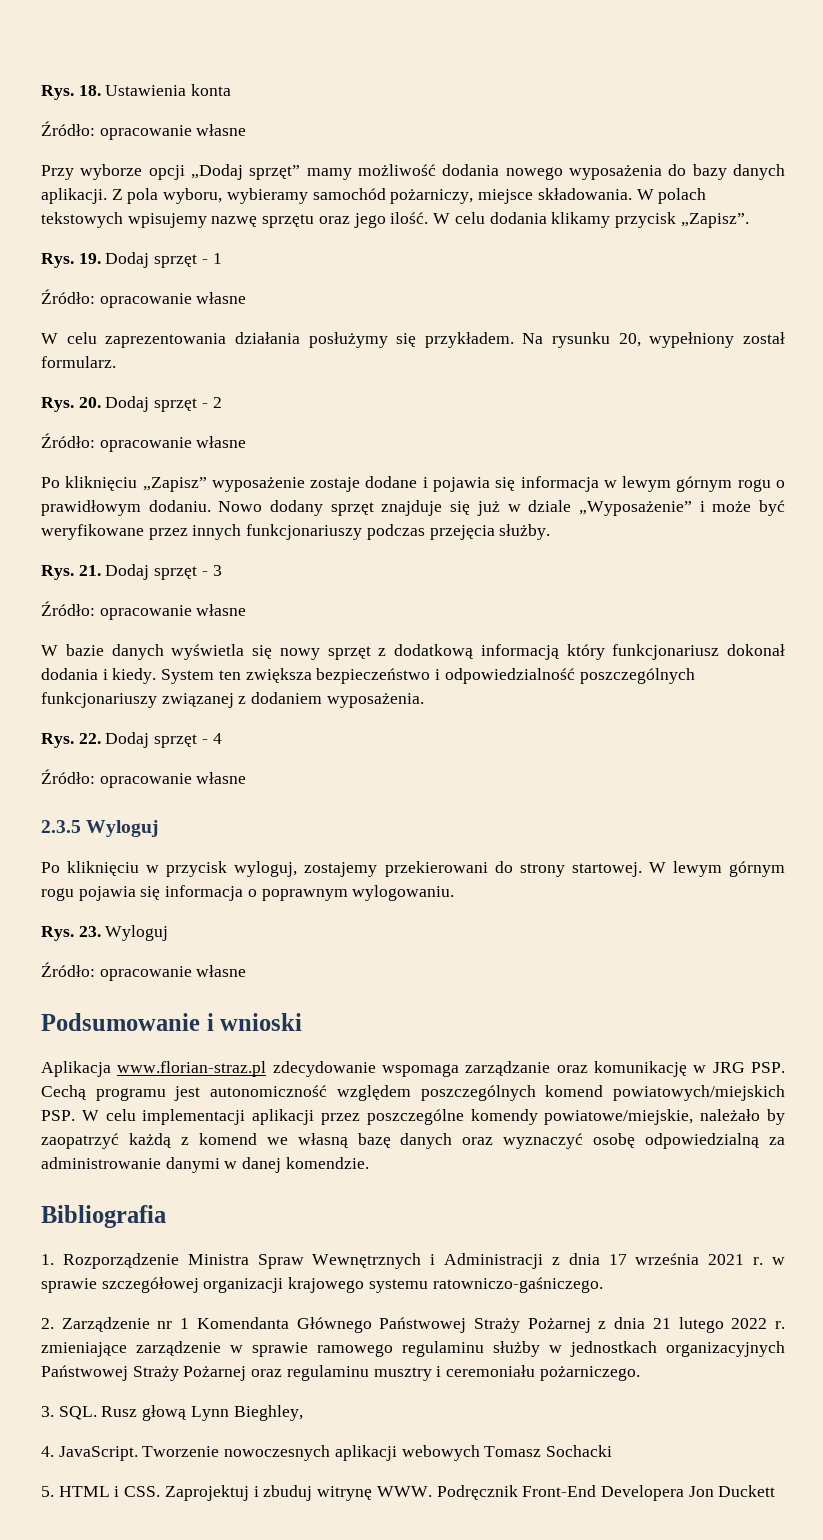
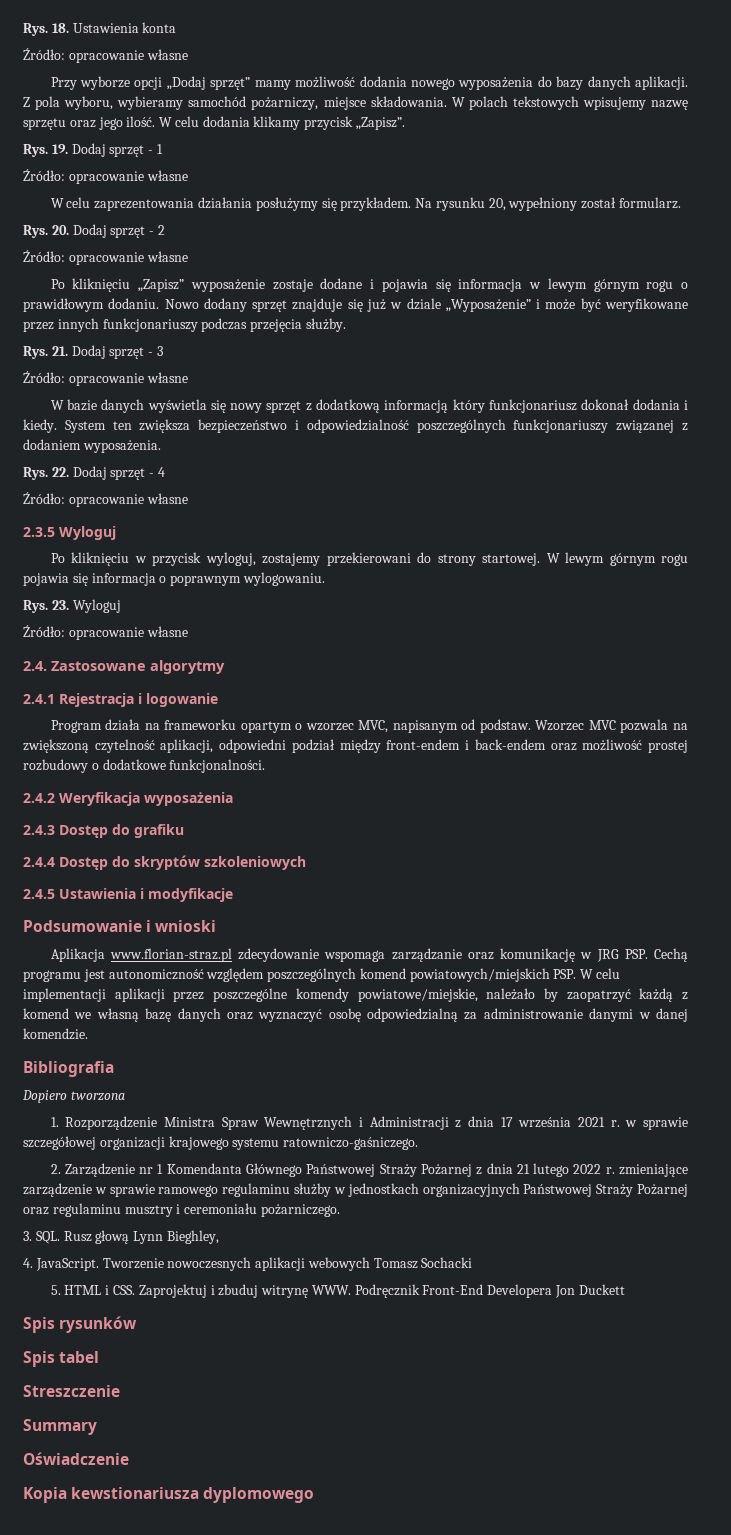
+ 2.4. Zastosowane algorytmy
+ 2.4.1 Rejestracja i logowanie
+ Program działa na frameworku opartym o wzorzec MVC, napisanym od podstaw. Wzorzec MVC pozwala na zwiększoną czytelność aplikacji, odpowiedni podział między front-endem i back-endem oraz możliwość prostej rozbudowy o dodatkowe funkcjonalności.
+ 2.4.2 Weryfikacja wyposażenia
+ 2.4.3 Dostęp do grafiku
+ 2.4.4 Dostęp do skryptów szkoleniowych
+ 2.4.5 Ustawienia i modyfikacje
+ Dopiero tworzona
+ Spis rysunków
+ Spis tabel
+ Streszczenie
+ Summary
+ Oświadczenie
+ Kopia kewstionariusza dyplomowego

